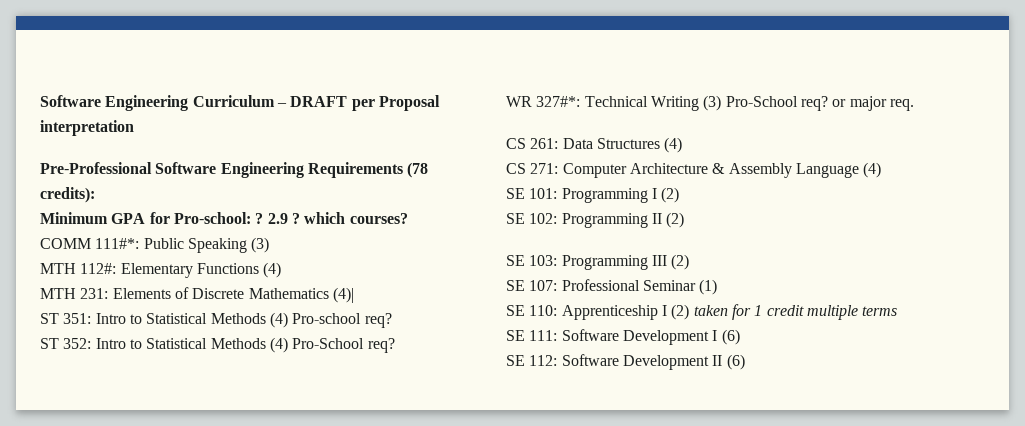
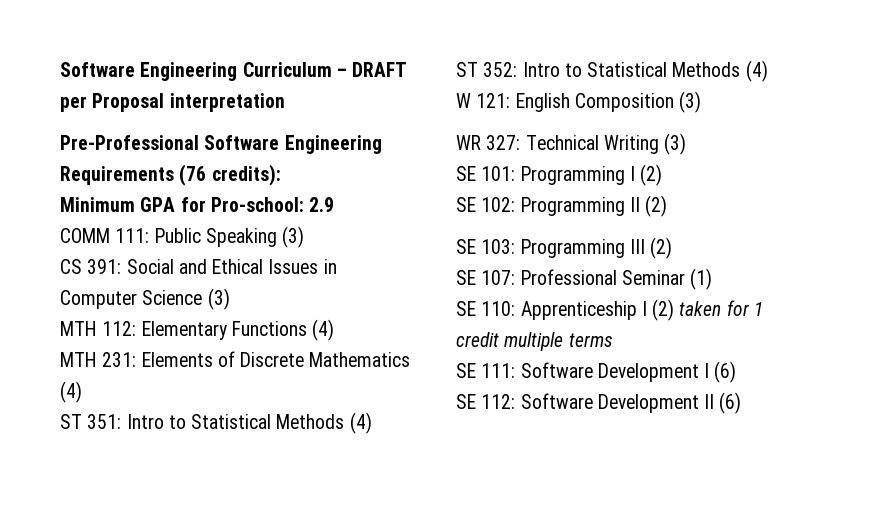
- Pre-Professional Software Engineering Requirements (78 credits):
+ Pre-Professional Software Engineering Requirements (76 credits):
- Minimum GPA for Pro-school: ? 2.9 ? which courses?
+ Minimum GPA for Pro-school: 2.9
- COMM 111#*: Public Speaking (3)
+ COMM 111: Public Speaking (3)
- MTH 112#: Elementary Functions (4)
+ CS 391: Social and Ethical Issues in Computer Science (3)
+ MTH 112: Elementary Functions (4)
- MTH 231: Elements of Discrete Mathematics (4)|
+ MTH 231: Elements of Discrete Mathematics (4)
- ST 351: Intro to Statistical Methods (4) Pro-school req?
+ ST 351: Intro to Statistical Methods (4)
- ST 352: Intro to Statistical Methods (4) Pro-School req?
+ ST 352: Intro to Statistical Methods (4)
+ W 121: English Composition (3)
- WR 327#*: Technical Writing (3) Pro-School req? or major req.
- CS 261: Data Structures (4)
- CS 271: Computer Architecture & Assembly Language (4)
+ WR 327: Technical Writing (3)

